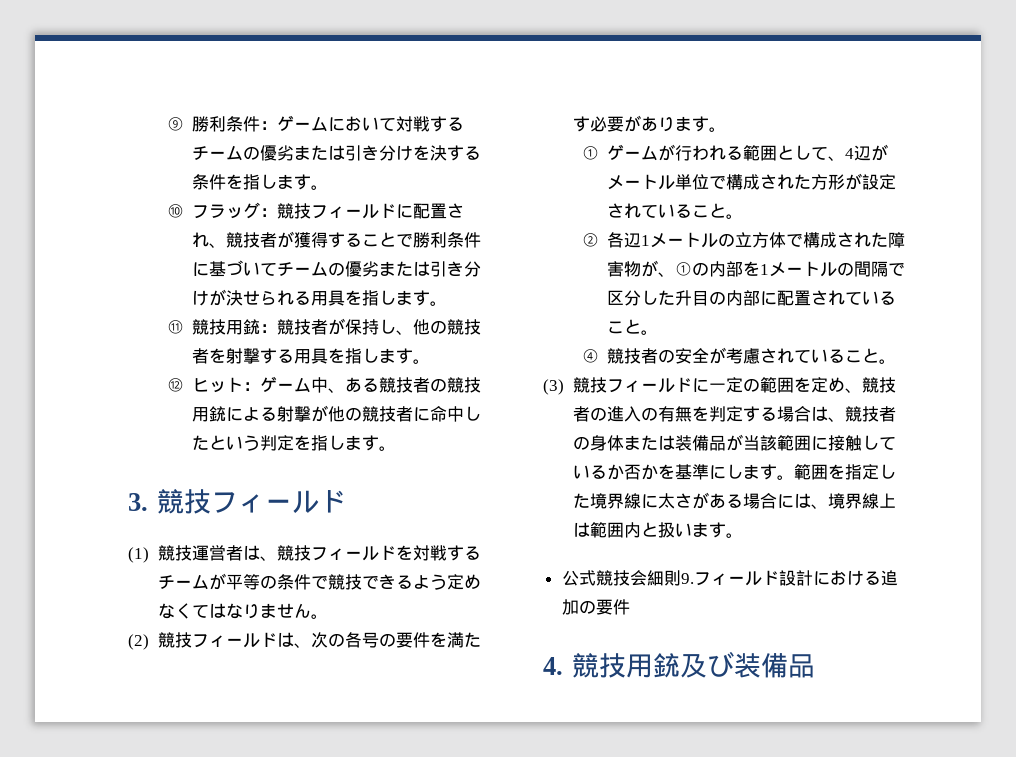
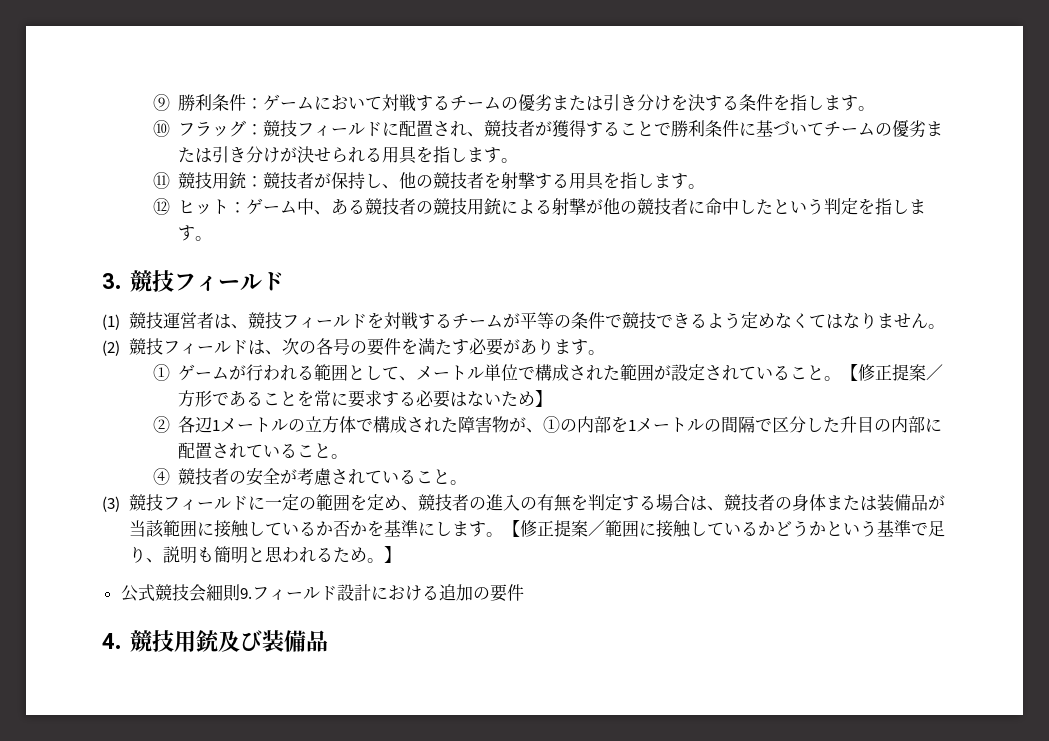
- ①ゲームが行われる範囲として、4辺がメートル単位で構成された方形が設定されていること。
+ ①ゲームが行われる範囲として、メートル単位で構成された範囲が設定されていること。【修正提案／方形であることを常に要求する必要はないため】
- 範囲を指定した境界線に太さがある場合には、境界線上は範囲内と扱います。
+ 【修正提案／範囲に接触しているかどうかという基準で足り、説明も簡明と思われるため。】

